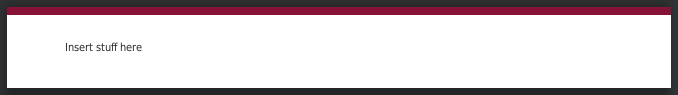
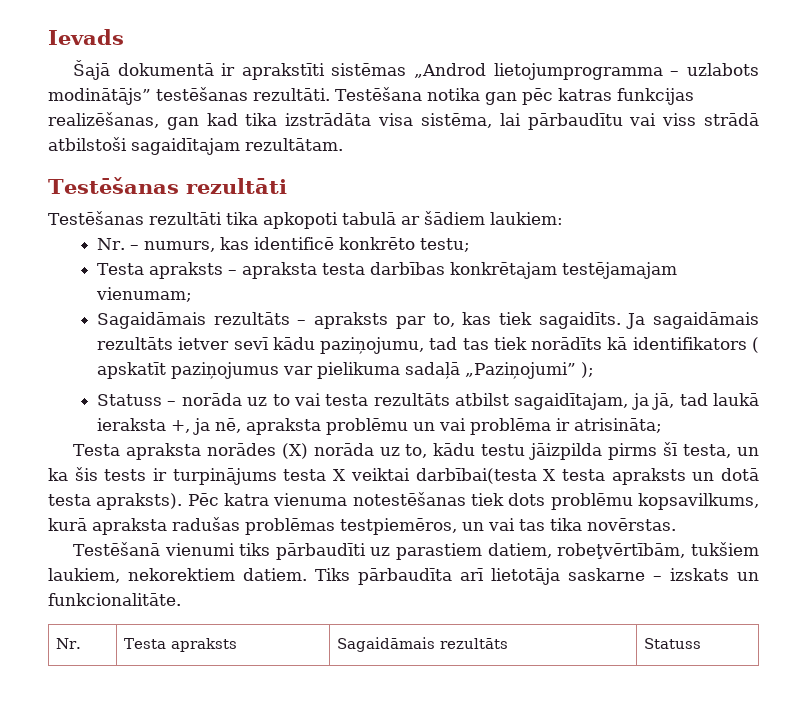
- Insert stuff here
+ Ievads
+ Šajā dokumentā ir aprakstīti sistēmas „Androd lietojumprogramma – uzlabots modinātājs” testēšanas rezultāti. Testēšana notika gan pēc katras funkcijas realizēšanas, gan kad tika izstrādāta visa sistēma, lai pārbaudītu vai viss strādā atbilstoši sagaidītajam rezultātam.
+ Testēšanas rezultāti
+ Testēšanas rezultāti tika apkopoti tabulā ar šādiem laukiem:
+ Nr. – numurs, kas identificē konkrēto testu;
+ Testa apraksts – apraksta testa darbības konkrētajam testējamajam vienumam;
+ Sagaidāmais rezultāts – apraksts par to, kas tiek sagaidīts. Ja sagaidāmais rezultāts ietver sevī kādu paziņojumu, tad tas tiek norādīts kā identifikators ( apskatīt paziņojumus var pielikuma sadaļā „Paziņojumi” );
+ Statuss – norāda uz to vai testa rezultāts atbilst sagaidītajam, ja jā, tad laukā ieraksta +, ja nē, apraksta problēmu un vai problēma ir atrisināta;
+ Testa apraksta norādes (X) norāda uz to, kādu testu jāizpilda pirms šī testa, un ka šis tests ir turpinājums testa X veiktai darbībai(testa X testa apraksts un dotā testa apraksts). Pēc katra vienuma notestēšanas tiek dots problēmu kopsavilkums, kurā apraksta radušas problēmas testpiemēros, un vai tas tika novērstas.
+ Testēšanā vienumi tiks pārbaudīti uz parastiem datiem, robeţvērtībām, tukšiem laukiem, nekorektiem datiem. Tiks pārbaudīta arī lietotāja saskarne – izskats un funkcionalitāte.
+ Nr. | Testa apraksts | Sagaidāmais rezultāts | Statuss

